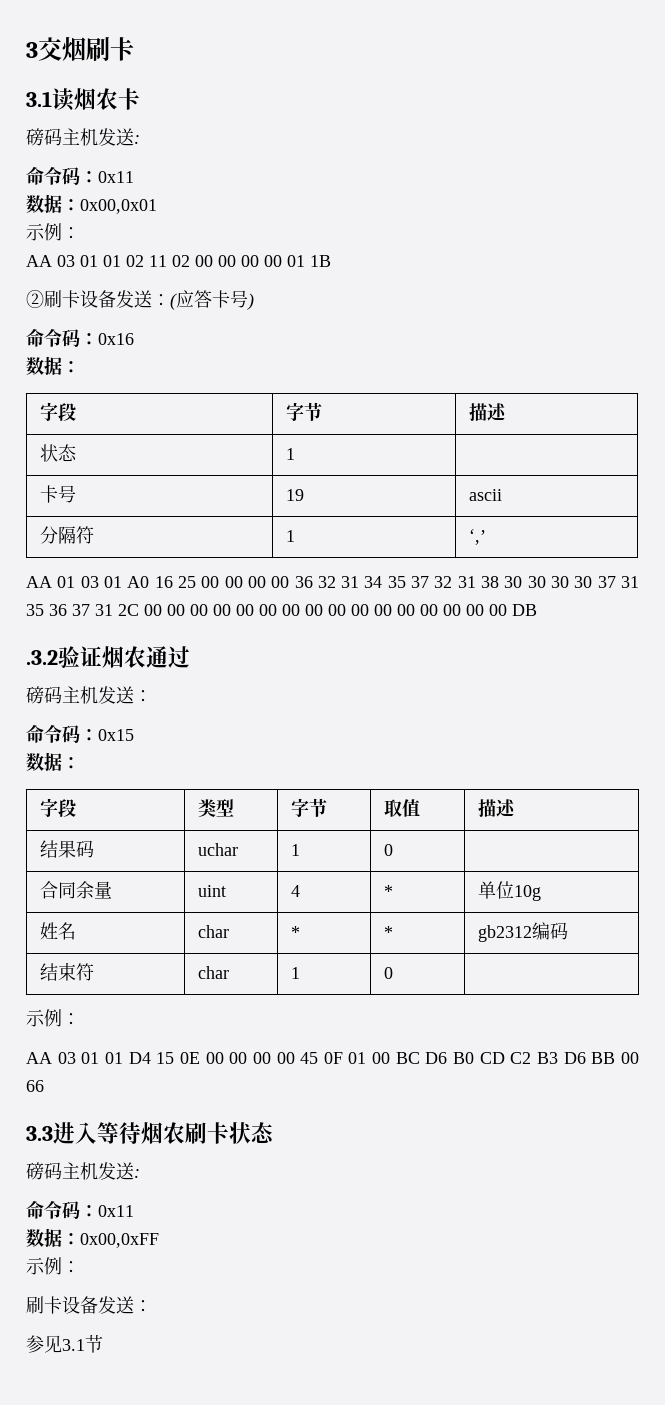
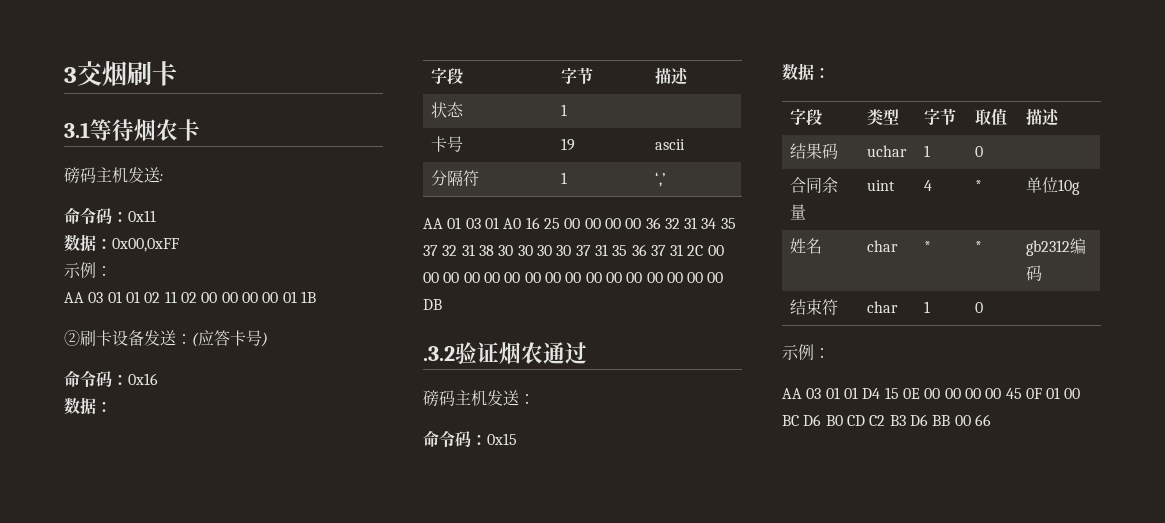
- 3.1读烟农卡
+ 3.1等待烟农卡
- 数据：0x00,0x01
+ 数据：0x00,0xFF
- 3.3进入等待烟农刷卡状态
- 磅码主机发送:
- 命令码：0x11
- 数据：0x00,0xFF
- 示例：
- 刷卡设备发送：
- 参见3.1节

